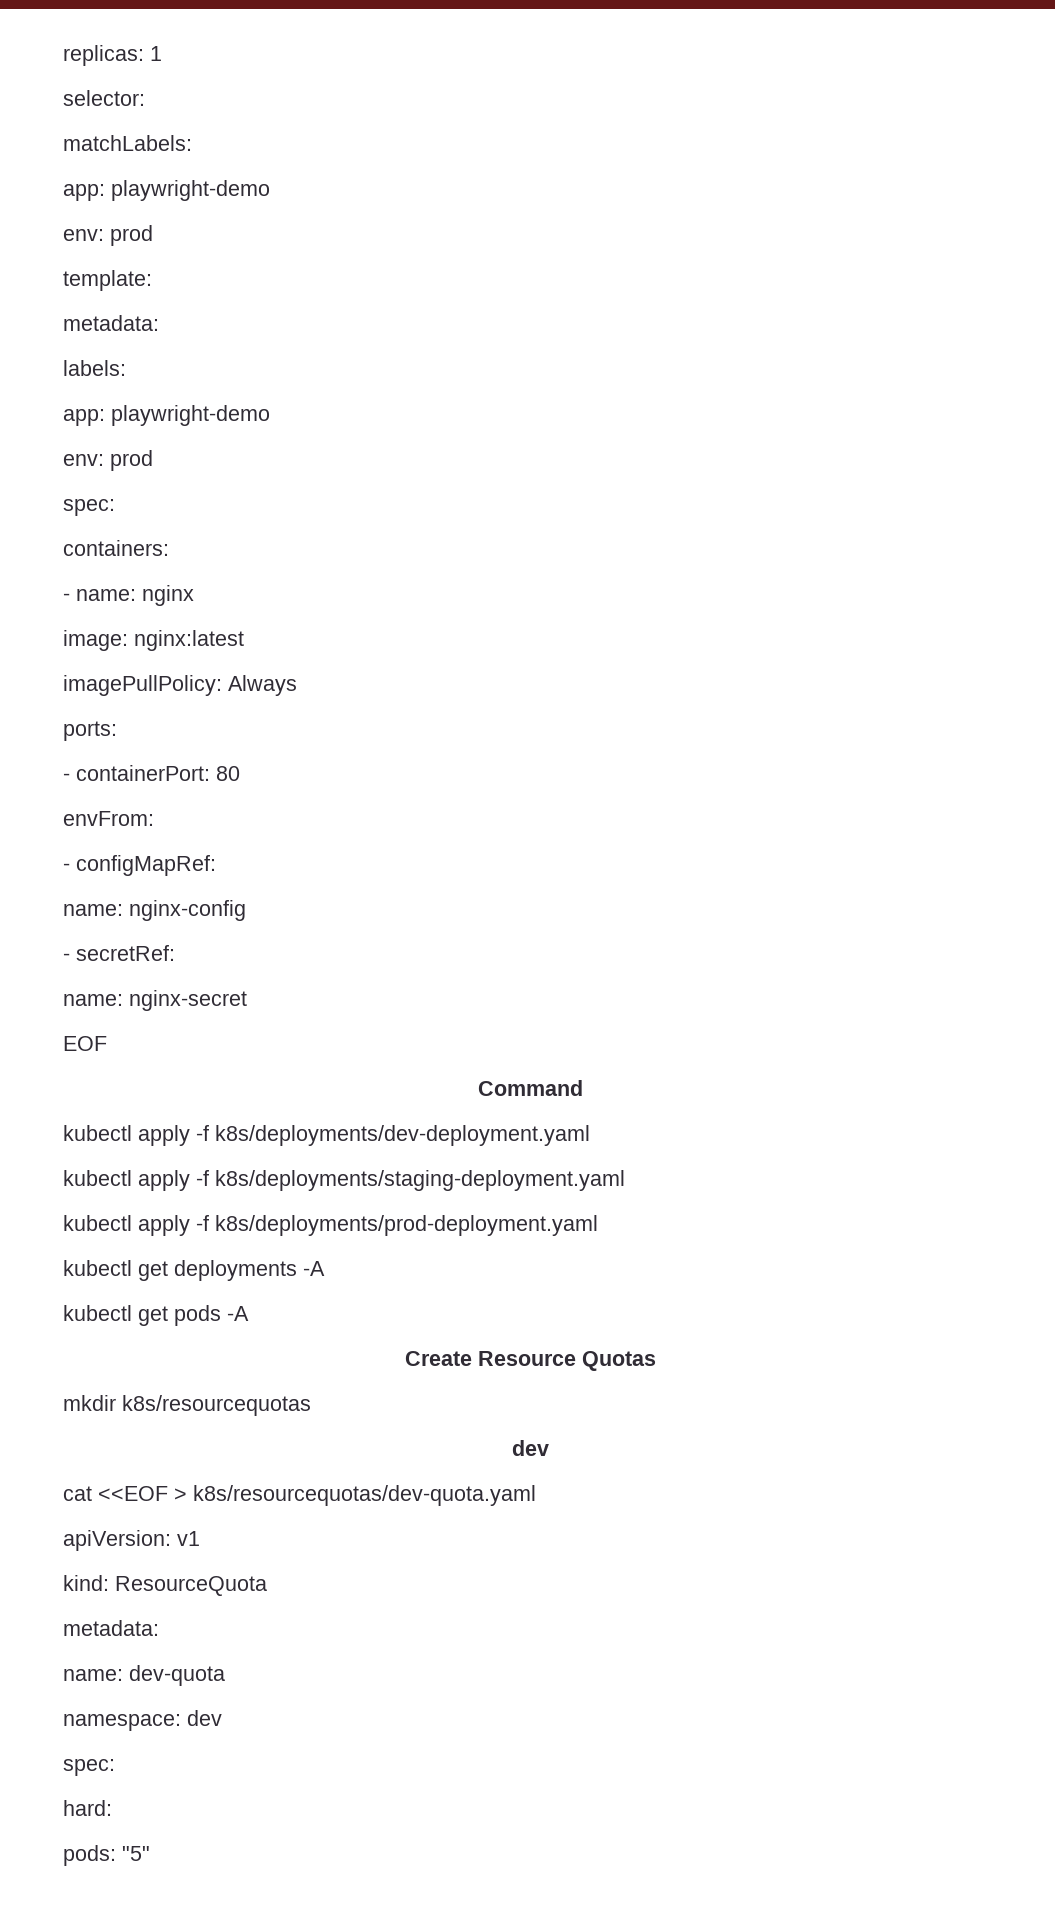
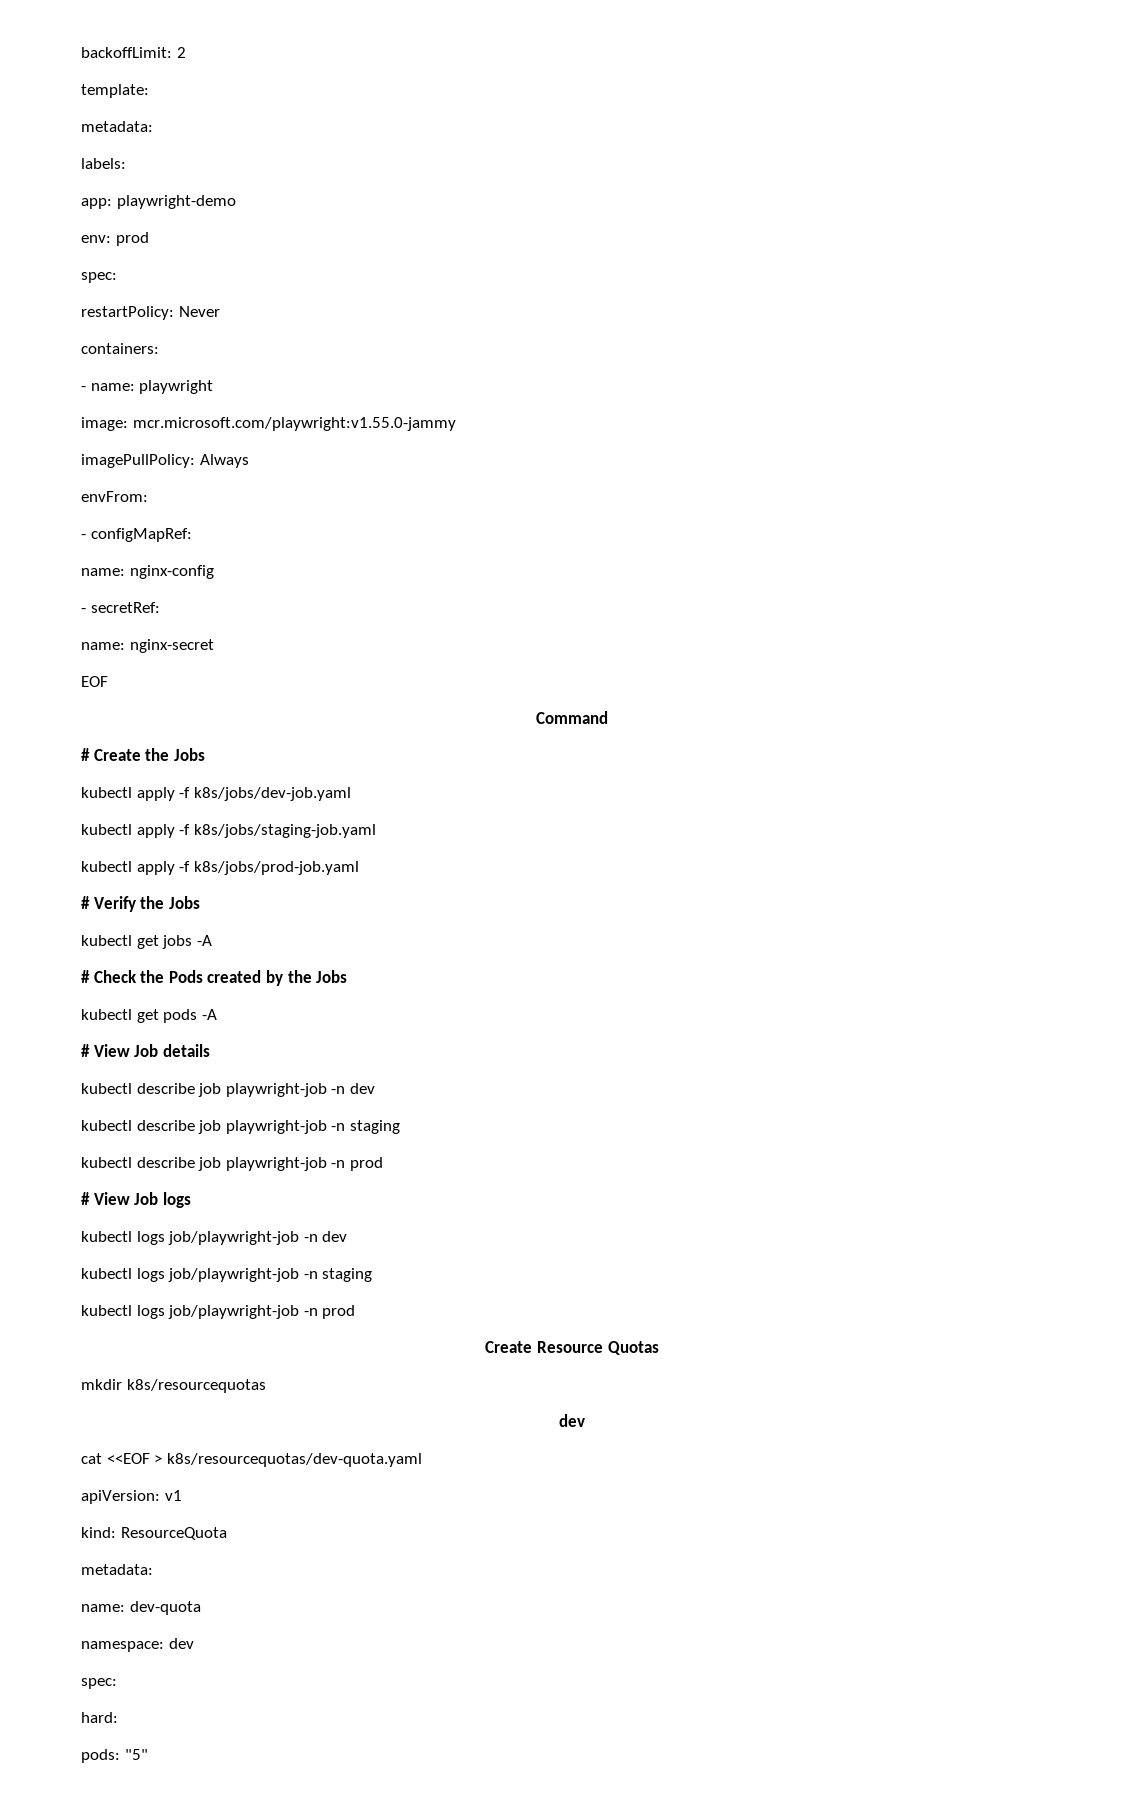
- replicas: 1
- selector:
- matchLabels:
- app: playwright-demo
- env: prod
+ backoffLimit: 2
+ restartPolicy: Never
- - name: nginx
+ - name: playwright
- image: nginx:latest
+ image: mcr.microsoft.com/playwright:v1.55.0-jammy
- ports:
- - containerPort: 80
- kubectl apply -f k8s/deployments/dev-deployment.yaml
- kubectl apply -f k8s/deployments/staging-deployment.yaml
- kubectl apply -f k8s/deployments/prod-deployment.yaml
- kubectl get deployments -A
+ # Create the Jobs
+ kubectl apply -f k8s/jobs/dev-job.yaml
+ kubectl apply -f k8s/jobs/staging-job.yaml
+ kubectl apply -f k8s/jobs/prod-job.yaml
+ # Verify the Jobs
+ kubectl get jobs -A
+ # Check the Pods created by the Jobs
  kubectl get pods -A
+ # View Job details
+ kubectl describe job playwright-job -n dev
+ kubectl describe job playwright-job -n staging
+ kubectl describe job playwright-job -n prod
+ # View Job logs
+ kubectl logs job/playwright-job -n dev
+ kubectl logs job/playwright-job -n staging
+ kubectl logs job/playwright-job -n prod

